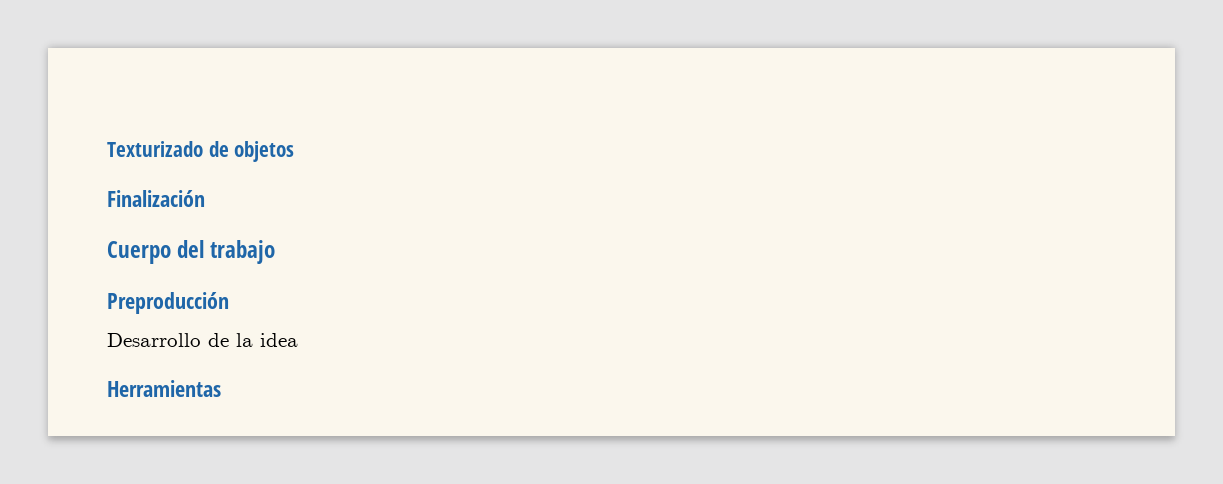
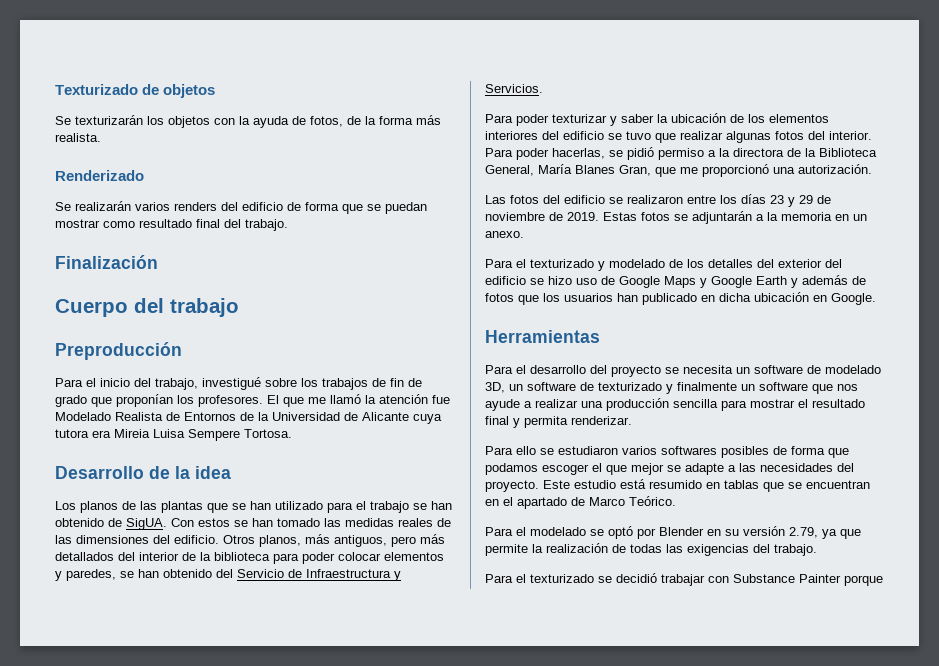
+ Se texturizarán los objetos con la ayuda de fotos, de la forma más realista.
+ Renderizado
+ Se realizarán varios renders del edificio de forma que se puedan mostrar como resultado final del trabajo.
+ Para el inicio del trabajo, investigué sobre los trabajos de fin de grado que proponían los profesores. El que me llamó la atención fue Modelado Realista de Entornos de la Universidad de Alicante cuya tutora era Mireia Luisa Sempere Tortosa.
  Desarrollo de la idea
+ Los planos de las plantas que se han utilizado para el trabajo se han obtenido de SigUA. Con estos se han tomado las medidas reales de las dimensiones del edificio. Otros planos, más antiguos, pero más detallados del interior de la biblioteca para poder colocar elementos y paredes, se han obtenido del Servicio de Infraestructura y Servicios.
+ Para poder texturizar y saber la ubicación de los elementos interiores del edificio se tuvo que realizar algunas fotos del interior. Para poder hacerlas, se pidió permiso a la directora de la Biblioteca General, María Blanes Gran, que me proporcionó una autorización.
+ Las fotos del edificio se realizaron entre los días 23 y 29 de noviembre de 2019. Estas fotos se adjuntarán a la memoria en un anexo.
+ Para el texturizado y modelado de los detalles del exterior del edificio se hizo uso de Google Maps y Google Earth y además de fotos que los usuarios han publicado en dicha ubicación en Google.
  Herramientas
+ Para el desarrollo del proyecto se necesita un software de modelado 3D, un software de texturizado y finalmente un software que nos ayude a realizar una producción sencilla para mostrar el resultado final y permita renderizar.
+ Para ello se estudiaron varios softwares posibles de forma que podamos escoger el que mejor se adapte a las necesidades del proyecto. Este estudio está resumido en tablas que se encuentran en el apartado de Marco Teórico.
+ Para el modelado se optó por Blender en su versión 2.79, ya que permite la realización de todas las exigencias del trabajo.
+ Para el texturizado se decidió trabajar con Substance Painter porque

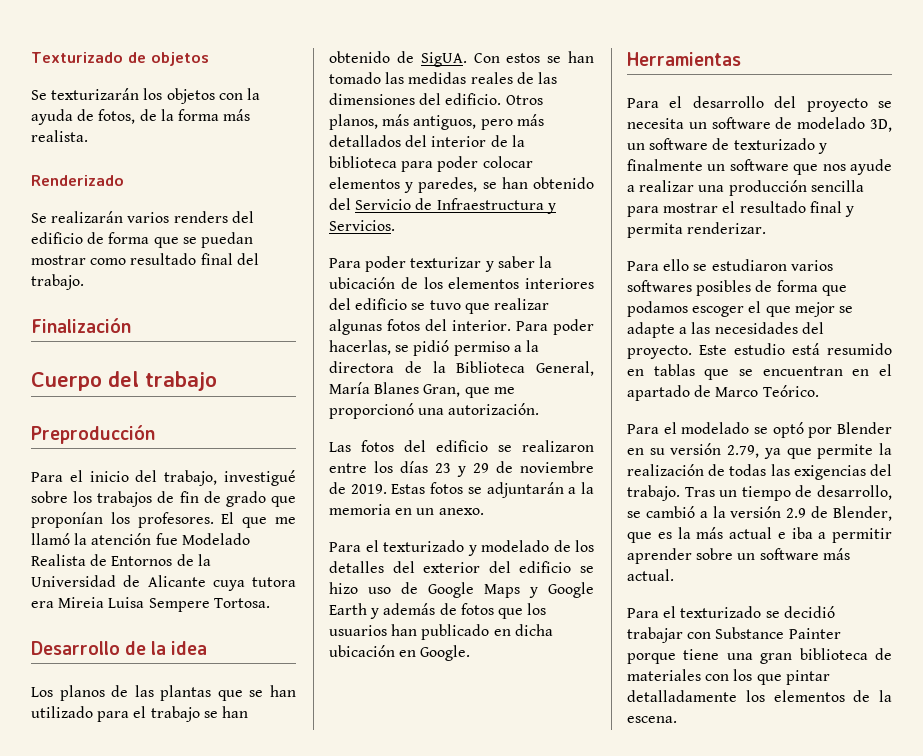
+ Tras un tiempo de desarrollo, se cambió a la versión 2.9 de Blender, que es la más actual e iba a permitir aprender sobre un software más actual.
- Para el texturizado se decidió trabajar con Substance Painter porque
+ Para el texturizado se decidió trabajar con Substance Painter porque tiene una gran biblioteca de materiales con los que pintar detalladamente los elementos de la escena.

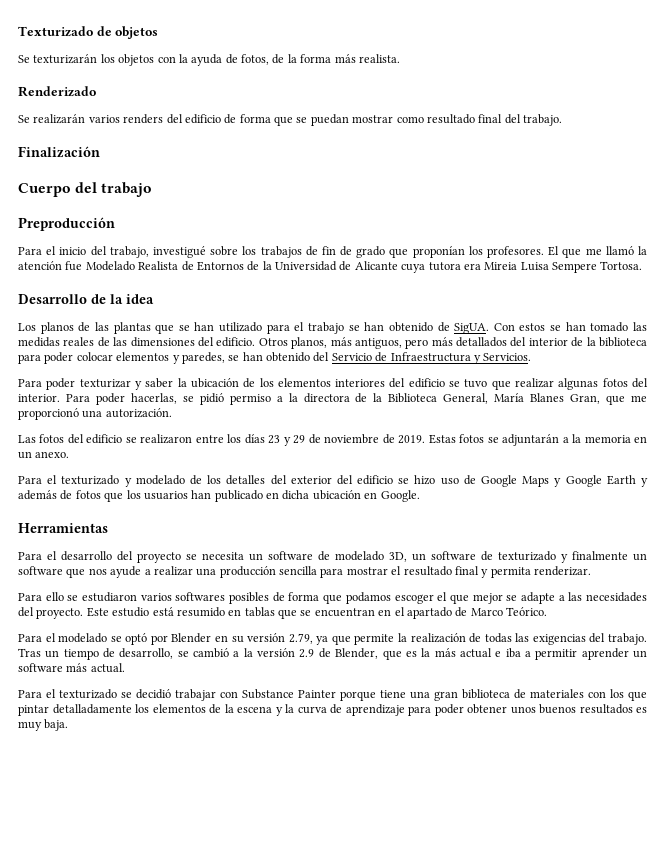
- Tras un tiempo de desarrollo, se cambió a la versión 2.9 de Blender, que es la más actual e iba a permitir aprender sobre un software más actual.
+ Tras un tiempo de desarrollo, se cambió a la versión 2.9 de Blender, que es la más actual e iba a permitir aprender un software más actual.
- Para el texturizado se decidió trabajar con Substance Painter porque tiene una gran biblioteca de materiales con los que pintar detalladamente los elementos de la escena.
+ Para el texturizado se decidió trabajar con Substance Painter porque tiene una gran biblioteca de materiales con los que pintar detalladamente los elementos de la escena y la curva de aprendizaje para poder obtener unos buenos resultados es muy baja.

